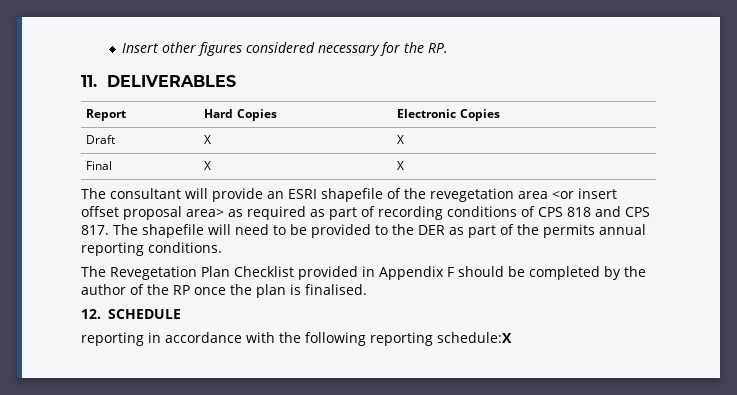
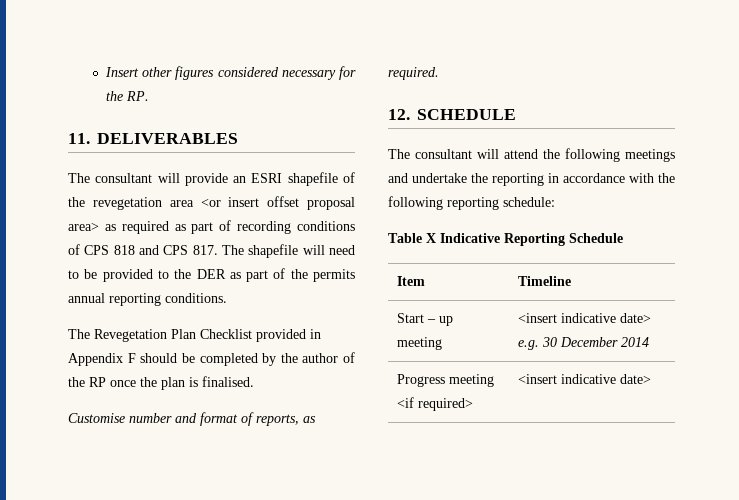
- Report | Hard Copies | Electronic Copies
- Draft | X | X
- Final | X | X
+ Customise number and format of reports, as required.
  12. SCHEDULE
- reporting in accordance with the following reporting schedule:X
+ The consultant will attend the following meetings and undertake the reporting in accordance with the following reporting schedule:
+ Table X Indicative Reporting Schedule
+ Item | Timeline
+ Start – up meeting | <insert indicative date> e.g. 30 December 2014
+ Progress meeting <if required> | <insert indicative date>

